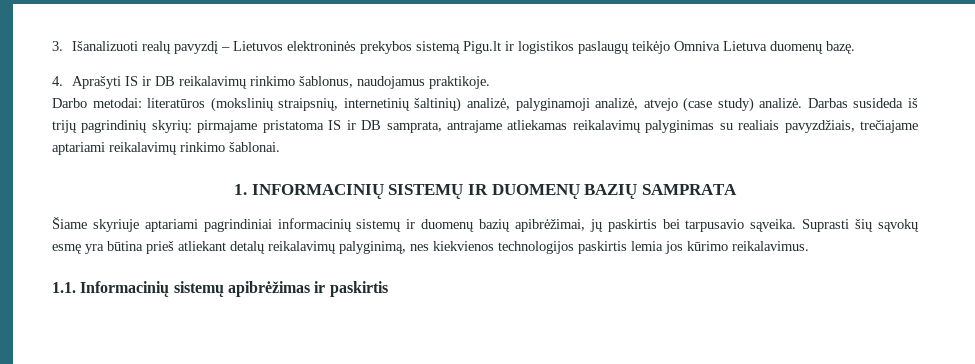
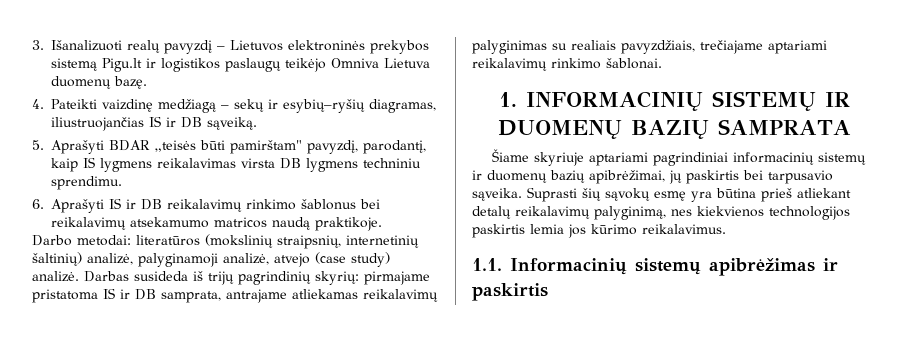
- 4. Aprašyti IS ir DB reikalavimų rinkimo šablonus, naudojamus praktikoje.
+ 4. Pateikti vaizdinę medžiagą – sekų ir esybių–ryšių diagramas, iliustruojančias IS ir DB sąveiką.
+ 5. Aprašyti BDAR „teisės būti pamirštam" pavyzdį, parodantį, kaip IS lygmens reikalavimas virsta DB lygmens techniniu sprendimu.
+ 6. Aprašyti IS ir DB reikalavimų rinkimo šablonus bei reikalavimų atsekamumo matricos naudą praktikoje.

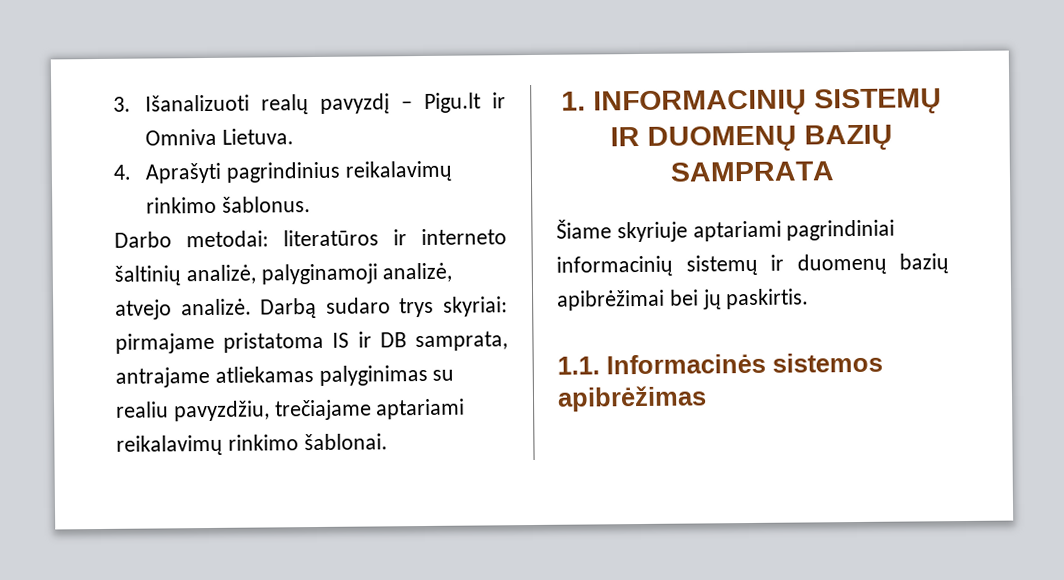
- 3. Išanalizuoti realų pavyzdį – Lietuvos elektroninės prekybos sistemą Pigu.lt ir logistikos paslaugų teikėjo Omniva Lietuva duomenų bazę.
- 4. Pateikti vaizdinę medžiagą – sekų ir esybių–ryšių diagramas, iliustruojančias IS ir DB sąveiką.
- 5. Aprašyti BDAR „teisės būti pamirštam" pavyzdį, parodantį, kaip IS lygmens reikalavimas virsta DB lygmens techniniu sprendimu.
- 6. Aprašyti IS ir DB reikalavimų rinkimo šablonus bei reikalavimų atsekamumo matricos naudą praktikoje.
- Darbo metodai: literatūros (mokslinių straipsnių, internetinių šaltinių) analizė, palyginamoji analizė, atvejo (case study) analizė. Darbas susideda iš trijų pagrindinių skyrių: pirmajame pristatoma IS ir DB samprata, antrajame atliekamas reikalavimų palyginimas su realiais pavyzdžiais, trečiajame aptariami reikalavimų rinkimo šablonai.
+ 3. Išanalizuoti realų pavyzdį – Pigu.lt ir Omniva Lietuva.
+ 4. Aprašyti pagrindinius reikalavimų rinkimo šablonus.
+ Darbo metodai: literatūros ir interneto šaltinių analizė, palyginamoji analizė, atvejo analizė. Darbą sudaro trys skyriai: pirmajame pristatoma IS ir DB samprata, antrajame atliekamas palyginimas su realiu pavyzdžiu, trečiajame aptariami reikalavimų rinkimo šablonai.
- Šiame skyriuje aptariami pagrindiniai informacinių sistemų ir duomenų bazių apibrėžimai, jų paskirtis bei tarpusavio sąveika. Suprasti šių sąvokų esmę yra būtina prieš atliekant detalų reikalavimų palyginimą, nes kiekvienos technologijos paskirtis lemia jos kūrimo reikalavimus.
- 1.1. Informacinių sistemų apibrėžimas ir paskirtis
+ Šiame skyriuje aptariami pagrindiniai informacinių sistemų ir duomenų bazių apibrėžimai bei jų paskirtis.
+ 1.1. Informacinės sistemos apibrėžimas

